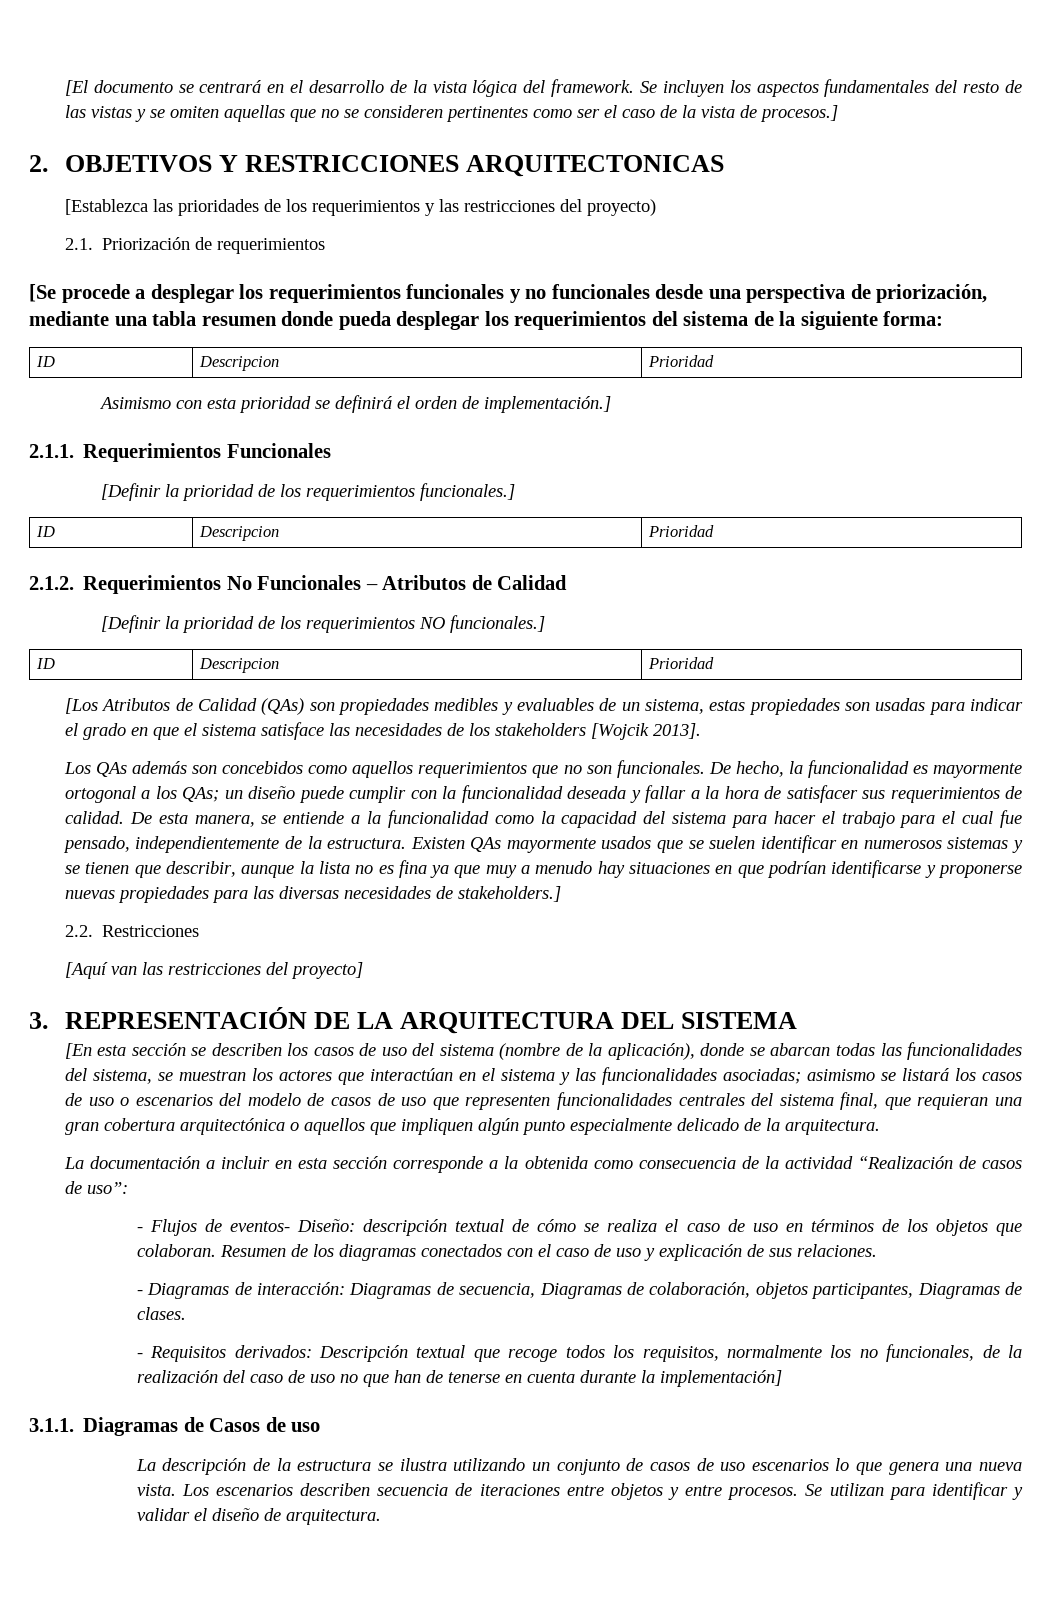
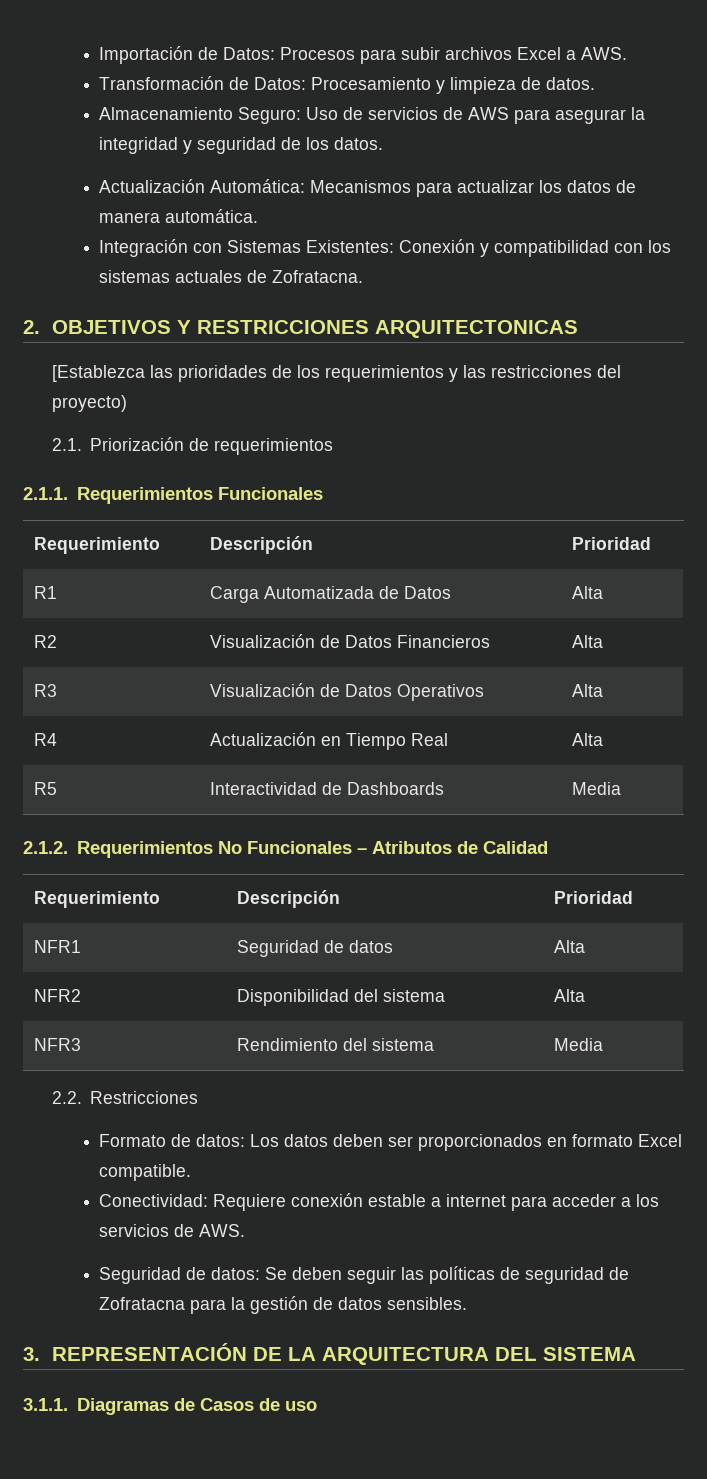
- [El documento se centrará en el desarrollo de la vista lógica del framework. Se incluyen los aspectos fundamentales del resto de las vistas y se omiten aquellas que no se consideren pertinentes como ser el caso de la vista de procesos.]
+ Importación de Datos: Procesos para subir archivos Excel a AWS.
+ Transformación de Datos: Procesamiento y limpieza de datos.
+ Almacenamiento Seguro: Uso de servicios de AWS para asegurar la integridad y seguridad de los datos.
+ Actualización Automática: Mecanismos para actualizar los datos de manera automática.
+ Integración con Sistemas Existentes: Conexión y compatibilidad con los sistemas actuales de Zofratacna.
- [Se procede a desplegar los requerimientos funcionales y no funcionales desde una perspectiva de priorización, mediante una tabla resumen donde pueda desplegar los requerimientos del sistema de la siguiente forma:
- ID | Descripcion | Prioridad
- Asimismo con esta prioridad se definirá el orden de implementación.]
  2.1.1. Requerimientos Funcionales
- [Definir la prioridad de los requerimientos funcionales.]
- ID | Descripcion | Prioridad
+ Requerimiento | Descripción | Prioridad
+ R1 | Carga Automatizada de Datos | Alta
+ R2 | Visualización de Datos Financieros | Alta
+ R3 | Visualización de Datos Operativos | Alta
+ R4 | Actualización en Tiempo Real | Alta
+ R5 | Interactividad de Dashboards | Media
  2.1.2. Requerimientos No Funcionales – Atributos de Calidad
- [Definir la prioridad de los requerimientos NO funcionales.]
- ID | Descripcion | Prioridad
- [Los Atributos de Calidad (QAs) son propiedades medibles y evaluables de un sistema, estas propiedades son usadas para indicar el grado en que el sistema satisface las necesidades de los stakeholders [Wojcik 2013].
- Los QAs además son concebidos como aquellos requerimientos que no son funcionales. De hecho, la funcionalidad es mayormente ortogonal a los QAs; un diseño puede cumplir con la funcionalidad deseada y fallar a la hora de satisfacer sus requerimientos de calidad. De esta manera, se entiende a la funcionalidad como la capacidad del sistema para hacer el trabajo para el cual fue pensado, independientemente de la estructura. Existen QAs mayormente usados que se suelen identificar en numerosos sistemas y se tienen que describir, aunque la lista no es fina ya que muy a menudo hay situaciones en que podrían identificarse y proponerse nuevas propiedades para las diversas necesidades de stakeholders.]
+ Requerimiento | Descripción | Prioridad
+ NFR1 | Seguridad de datos | Alta
+ NFR2 | Disponibilidad del sistema | Alta
+ NFR3 | Rendimiento del sistema | Media
  2.2. Restricciones
- [Aquí van las restricciones del proyecto]
+ Formato de datos: Los datos deben ser proporcionados en formato Excel compatible.
+ Conectividad: Requiere conexión estable a internet para acceder a los servicios de AWS.
+ Seguridad de datos: Se deben seguir las políticas de seguridad de Zofratacna para la gestión de datos sensibles.
- [En esta sección se describen los casos de uso del sistema (nombre de la aplicación), donde se abarcan todas las funcionalidades del sistema, se muestran los actores que interactúan en el sistema y las funcionalidades asociadas; asimismo se listará los casos de uso o escenarios del modelo de casos de uso que representen funcionalidades centrales del sistema final, que requieran una gran cobertura arquitectónica o aquellos que impliquen algún punto especialmente delicado de la arquitectura.
- La documentación a incluir en esta sección corresponde a la obtenida como consecuencia de la actividad “Realización de casos de uso”:
- - Flujos de eventos- Diseño: descripción textual de cómo se realiza el caso de uso en términos de los objetos que colaboran. Resumen de los diagramas conectados con el caso de uso y explicación de sus relaciones.
- - Diagramas de interacción: Diagramas de secuencia, Diagramas de colaboración, objetos participantes, Diagramas de clases.
- - Requisitos derivados: Descripción textual que recoge todos los requisitos, normalmente los no funcionales, de la realización del caso de uso no que han de tenerse en cuenta durante la implementación]
- La descripción de la estructura se ilustra utilizando un conjunto de casos de uso escenarios lo que genera una nueva vista. Los escenarios describen secuencia de iteraciones entre objetos y entre procesos. Se utilizan para identificar y validar el diseño de arquitectura.

